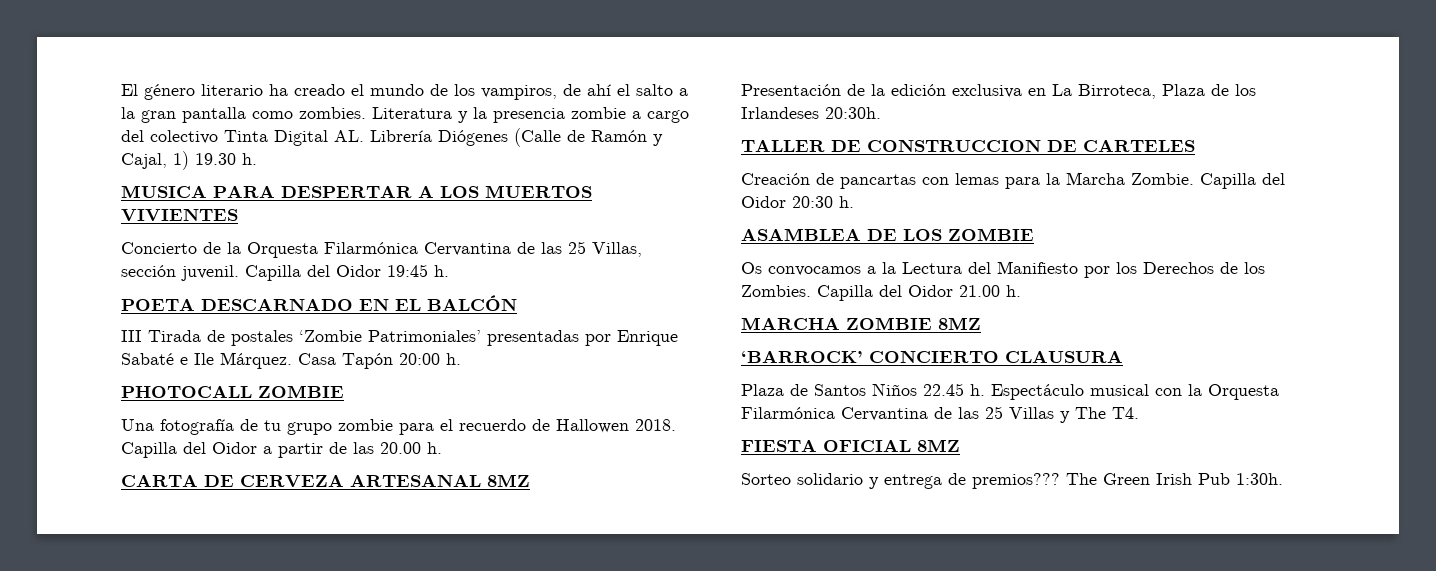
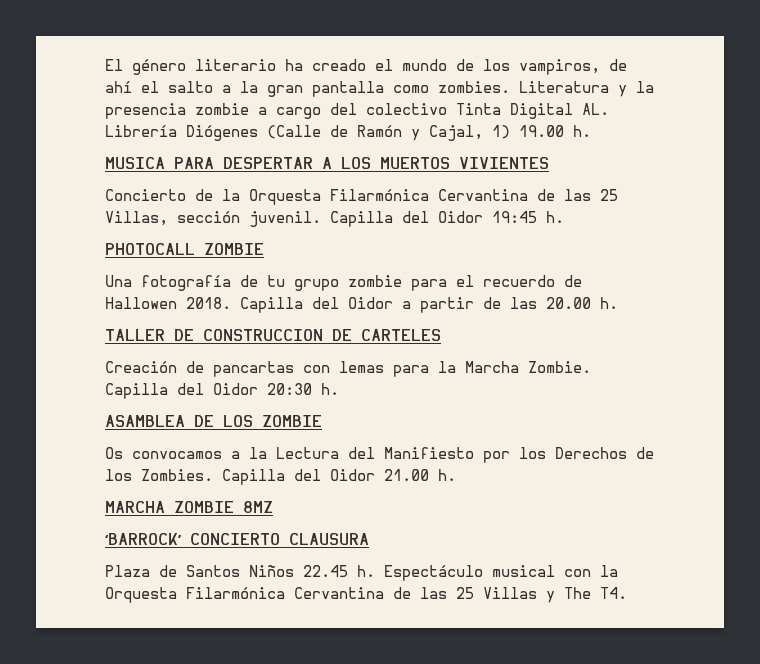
- Literatura y la presencia zombie a cargo del colectivo Tinta Digital AL. Librería Diógenes (Calle de Ramón y Cajal, 1) 19.30 h.
+ Literatura y la presencia zombie a cargo del colectivo Tinta Digital AL. Librería Diógenes (Calle de Ramón y Cajal, 1) 19.00 h.
- POETA DESCARNADO EN EL BALCÓN
- III Tirada de postales ‘Zombie Patrimoniales’ presentadas por Enrique Sabaté e Ile Márquez. Casa Tapón 20:00 h.
- CARTA DE CERVEZA ARTESANAL 8MZ
- Presentación de la edición exclusiva en La Birroteca, Plaza de los Irlandeses 20:30h.
- FIESTA OFICIAL 8MZ
- Sorteo solidario y entrega de premios??? The Green Irish Pub 1:30h.

